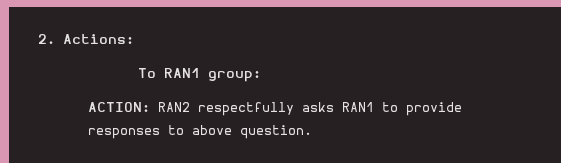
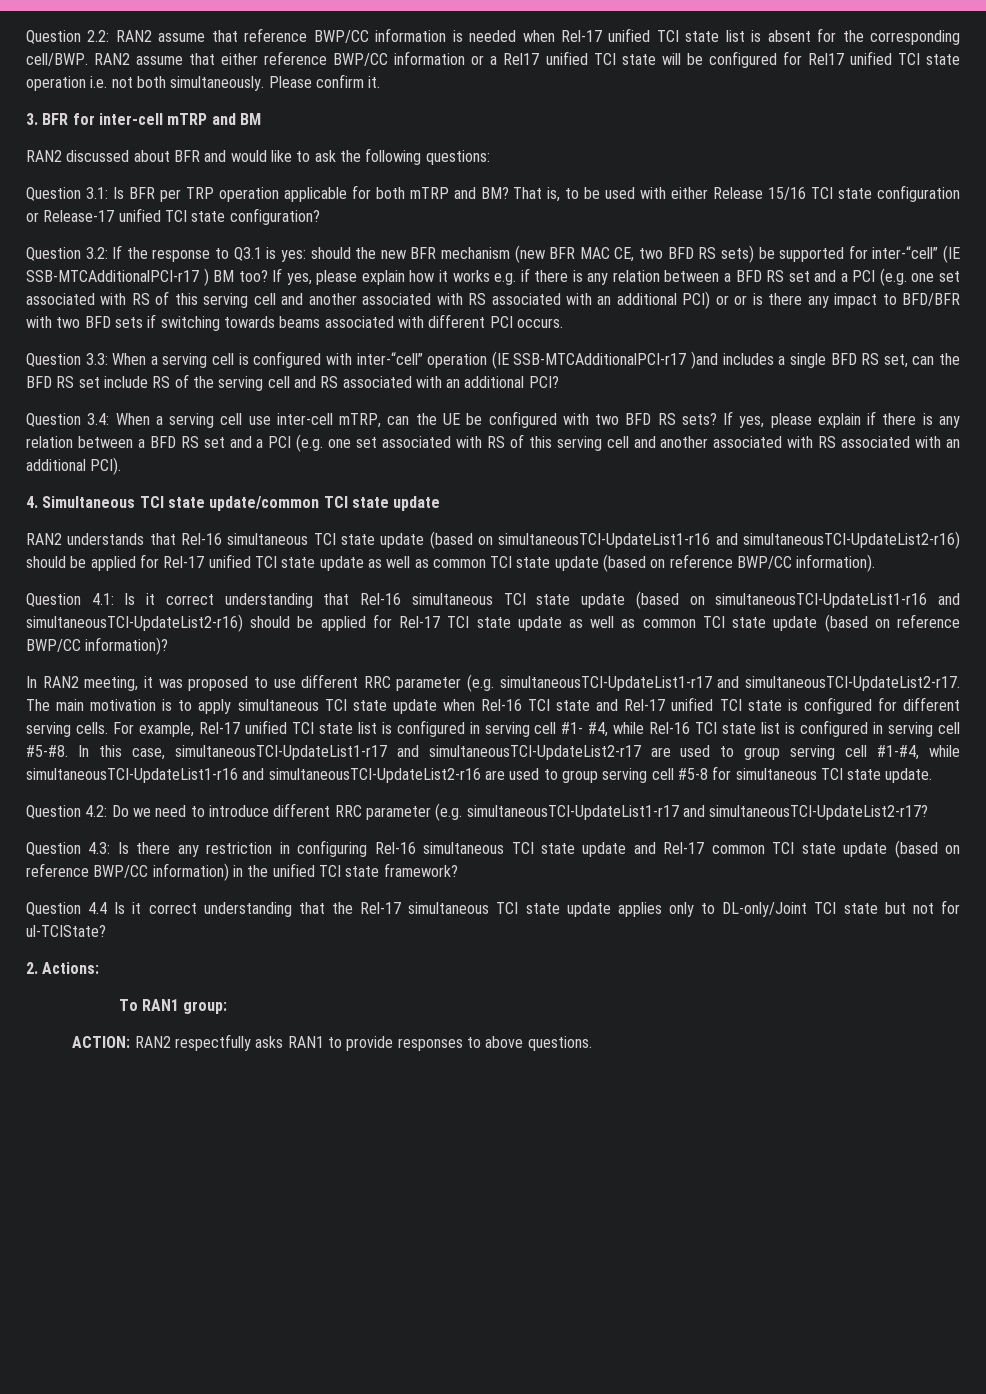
+ Question 2.2: RAN2 assume that reference BWP/CC information is needed when Rel-17 unified TCI state list is absent for the corresponding cell/BWP. RAN2 assume that either reference BWP/CC information or a Rel17 unified TCI state will be configured for Rel17 unified TCI state operation i.e. not both simultaneously. Please confirm it.
+ 3. BFR for inter-cell mTRP and BM
+ RAN2 discussed about BFR and would like to ask the following questions:
+ Question 3.1: Is BFR per TRP operation applicable for both mTRP and BM? That is, to be used with either Release 15/16 TCI state configuration or Release-17 unified TCI state configuration?
+ Question 3.2: If the response to Q3.1 is yes: should the new BFR mechanism (new BFR MAC CE, two BFD RS sets) be supported for inter-“cell” (IE SSB-MTCAdditionalPCI-r17 ) BM too? If yes, please explain how it works e.g. if there is any relation between a BFD RS set and a PCI (e.g. one set associated with RS of this serving cell and another associated with RS associated with an additional PCI) or or is there any impact to BFD/BFR with two BFD sets if switching towards beams associated with different PCI occurs.
+ Question 3.3: When a serving cell is configured with inter-“cell” operation (IE SSB-MTCAdditionalPCI-r17 )and includes a single BFD RS set, can the BFD RS set include RS of the serving cell and RS associated with an additional PCI?
+ Question 3.4: When a serving cell use inter-cell mTRP, can the UE be configured with two BFD RS sets? If yes, please explain if there is any relation between a BFD RS set and a PCI (e.g. one set associated with RS of this serving cell and another associated with RS associated with an additional PCI).
+ 4. Simultaneous TCI state update/common TCI state update
+ RAN2 understands that Rel-16 simultaneous TCI state update (based on simultaneousTCI-UpdateList1-r16 and simultaneousTCI-UpdateList2-r16) should be applied for Rel-17 unified TCI state update as well as common TCI state update (based on reference BWP/CC information).
+ Question 4.1: Is it correct understanding that Rel-16 simultaneous TCI state update (based on simultaneousTCI-UpdateList1-r16 and simultaneousTCI-UpdateList2-r16) should be applied for Rel-17 TCI state update as well as common TCI state update (based on reference BWP/CC information)?
+ In RAN2 meeting, it was proposed to use different RRC parameter (e.g. simultaneousTCI-UpdateList1-r17 and simultaneousTCI-UpdateList2-r17. The main motivation is to apply simultaneous TCI state update when Rel-16 TCI state and Rel-17 unified TCI state is configured for different serving cells. For example, Rel-17 unified TCI state list is configured in serving cell #1- #4, while Rel-16 TCI state list is configured in serving cell #5-#8. In this case, simultaneousTCI-UpdateList1-r17 and simultaneousTCI-UpdateList2-r17 are used to group serving cell #1-#4, while simultaneousTCI-UpdateList1-r16 and simultaneousTCI-UpdateList2-r16 are used to group serving cell #5-8 for simultaneous TCI state update.
+ Question 4.2: Do we need to introduce different RRC parameter (e.g. simultaneousTCI-UpdateList1-r17 and simultaneousTCI-UpdateList2-r17?
+ Question 4.3: Is there any restriction in configuring Rel-16 simultaneous TCI state update and Rel-17 common TCI state update (based on reference BWP/CC information) in the unified TCI state framework?
+ Question 4.4 Is it correct understanding that the Rel-17 simultaneous TCI state update applies only to DL-only/Joint TCI state but not for ul-TCIState?
- ACTION: RAN2 respectfully asks RAN1 to provide responses to above question.
+ ACTION: RAN2 respectfully asks RAN1 to provide responses to above questions.

